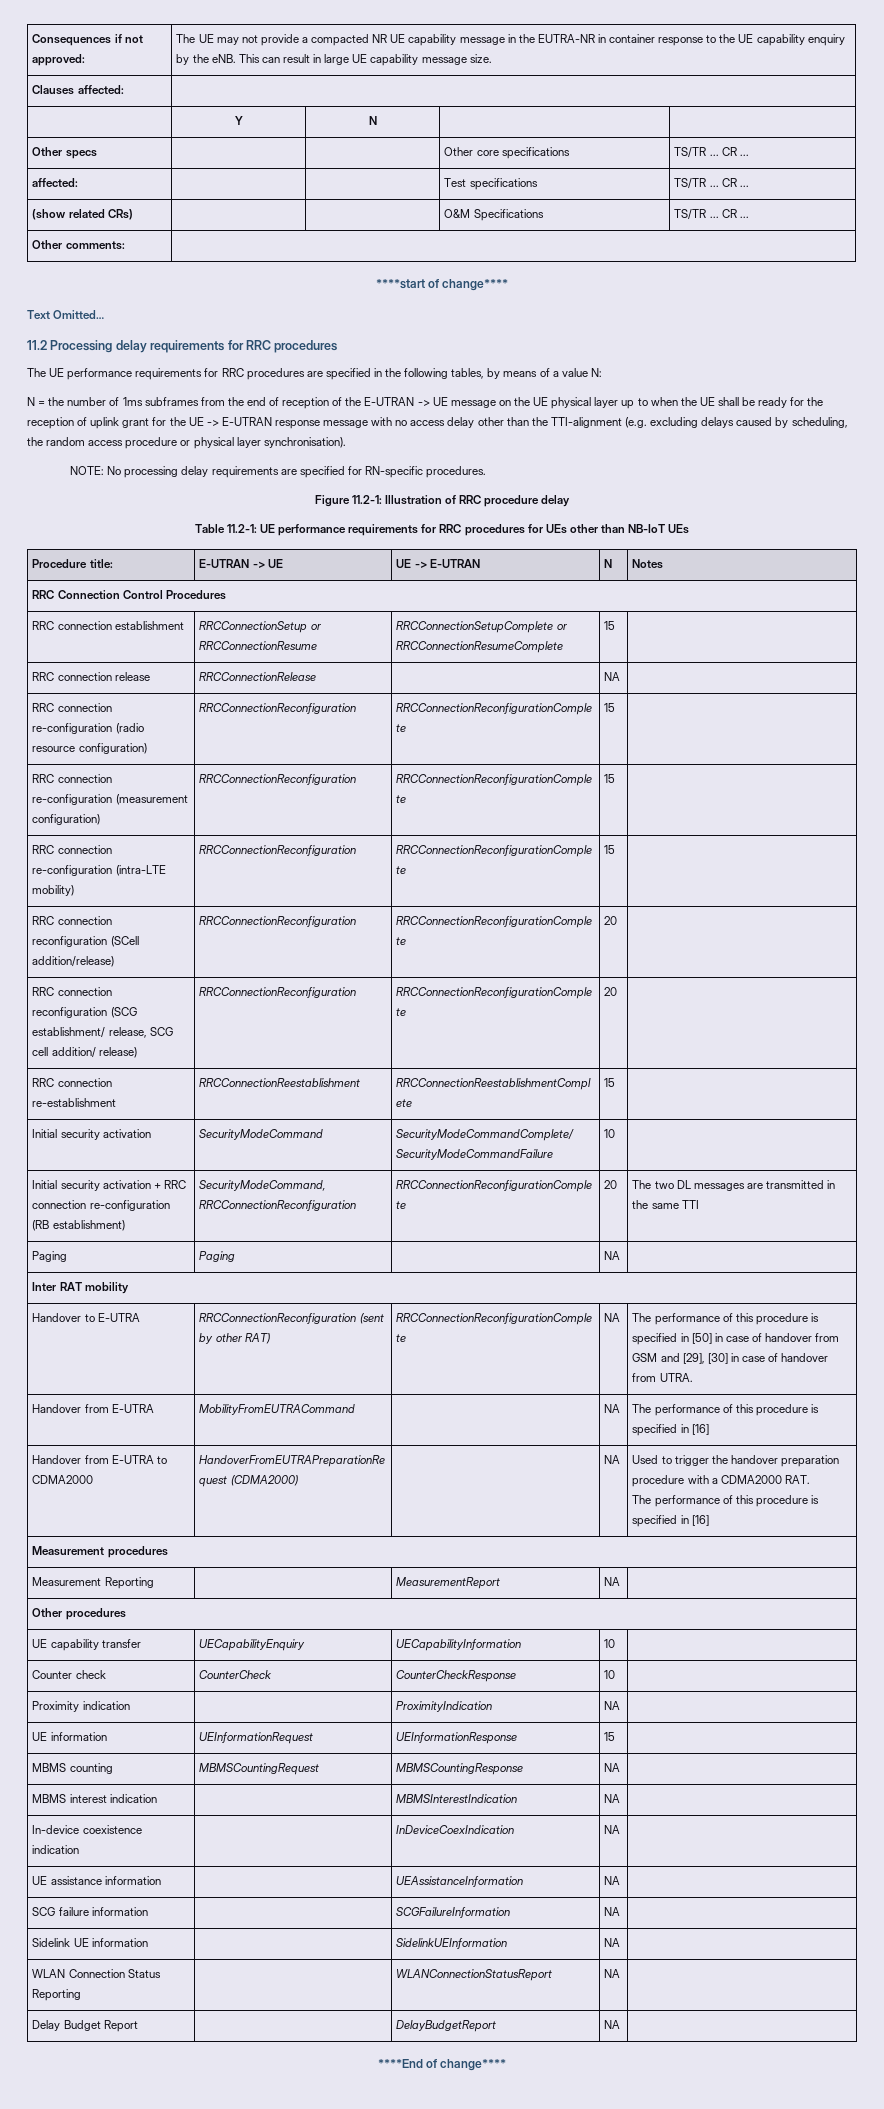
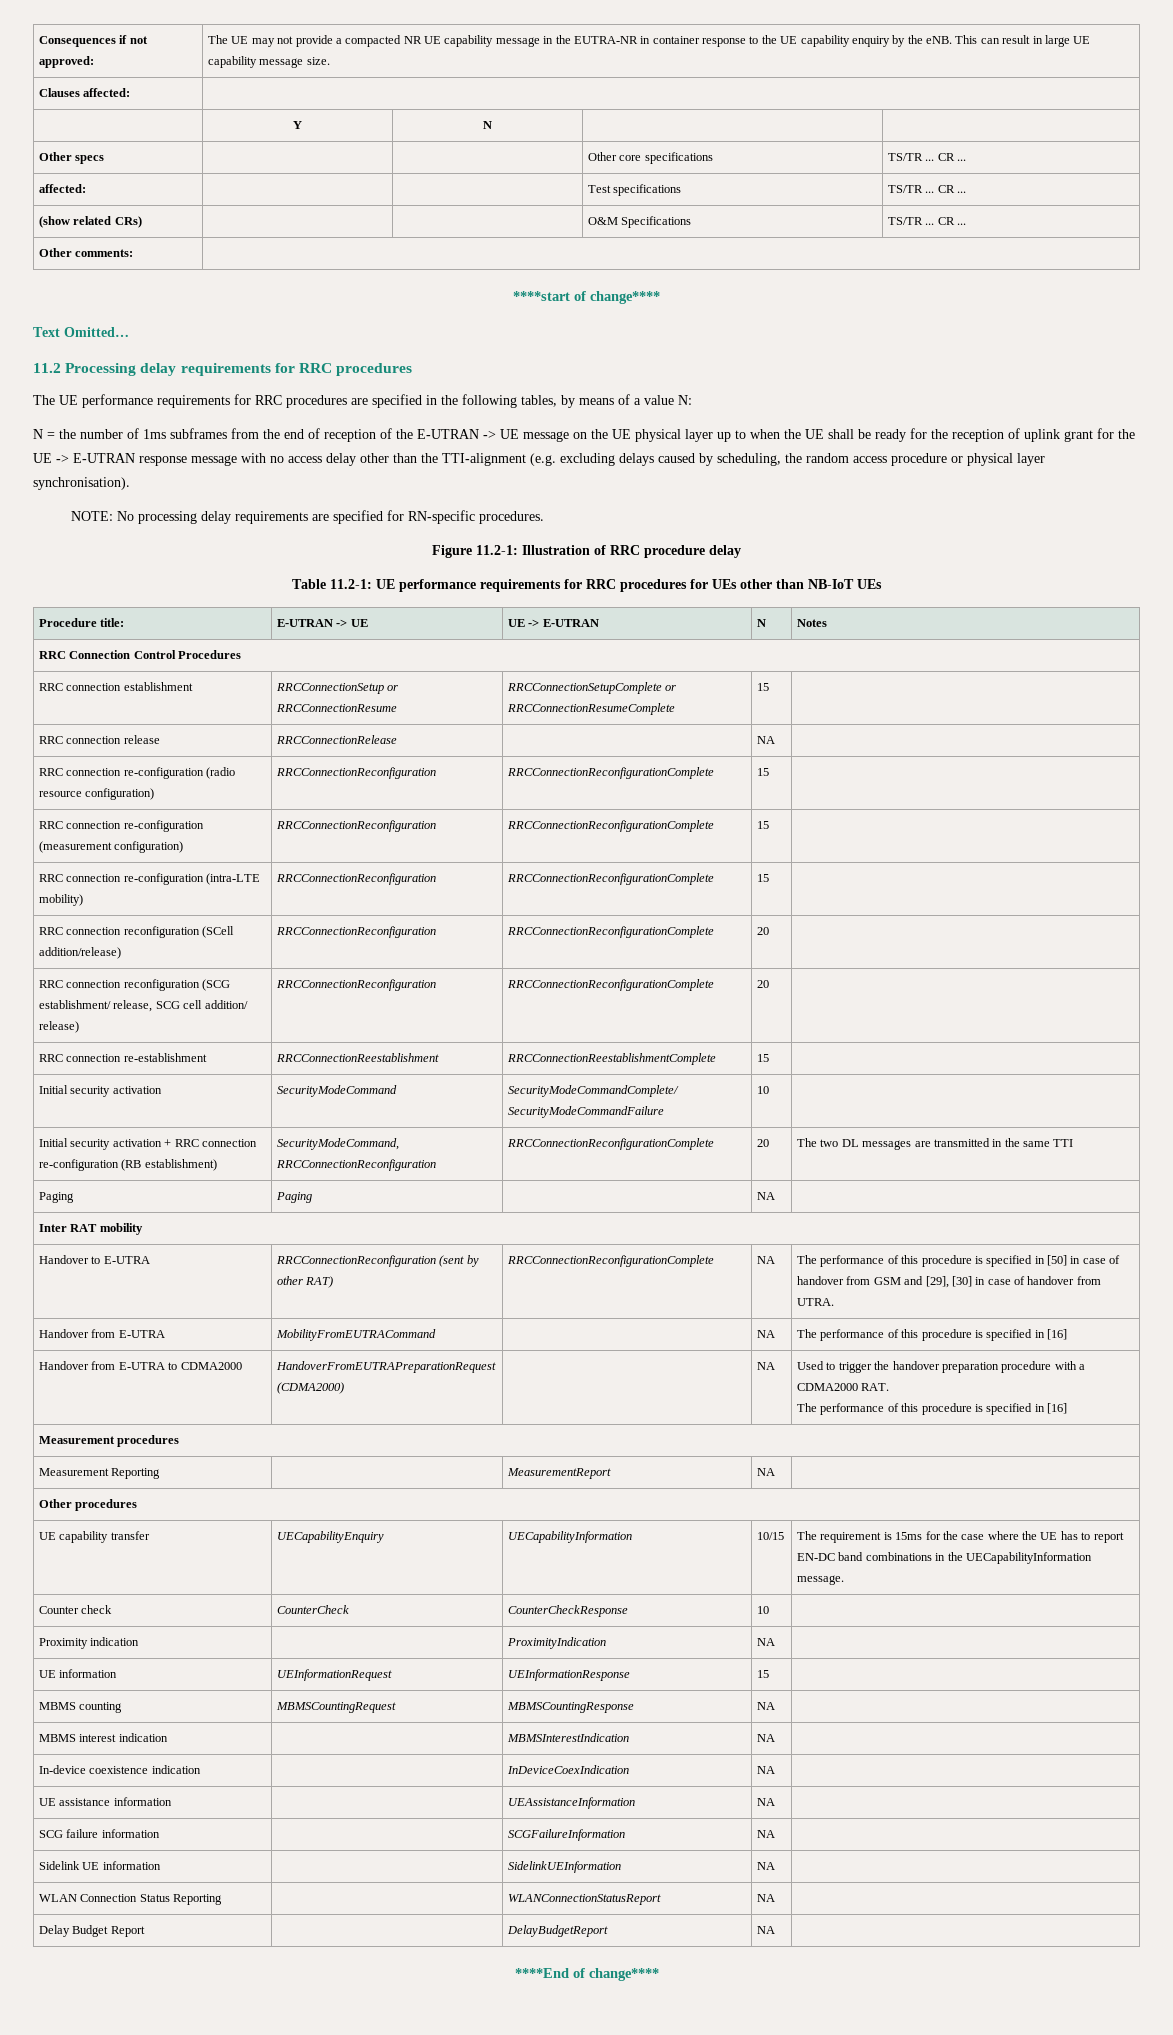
- UE capability transfer | UECapabilityEnquiry | UECapabilityInformation | 10 |
+ UE capability transfer | UECapabilityEnquiry | UECapabilityInformation | 10/15 | The requirement is 15ms for the case where the UE has to report EN-DC band combinations in the UECapabilityInformation message.

